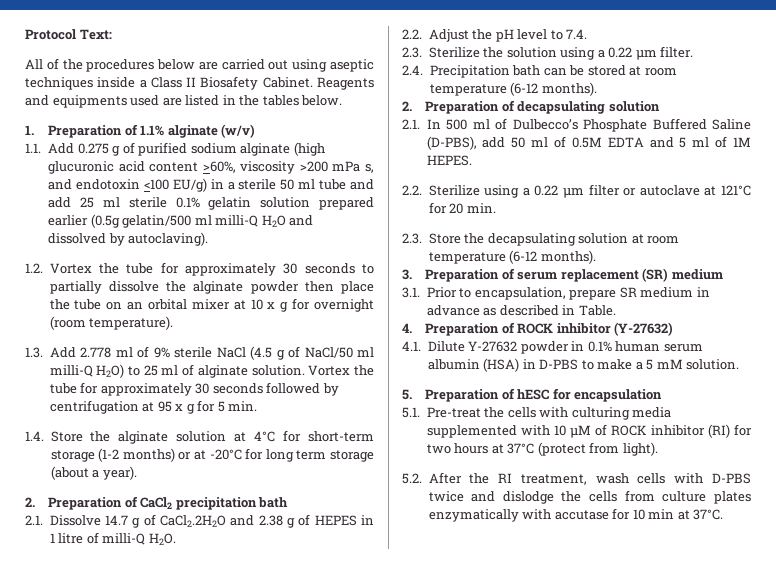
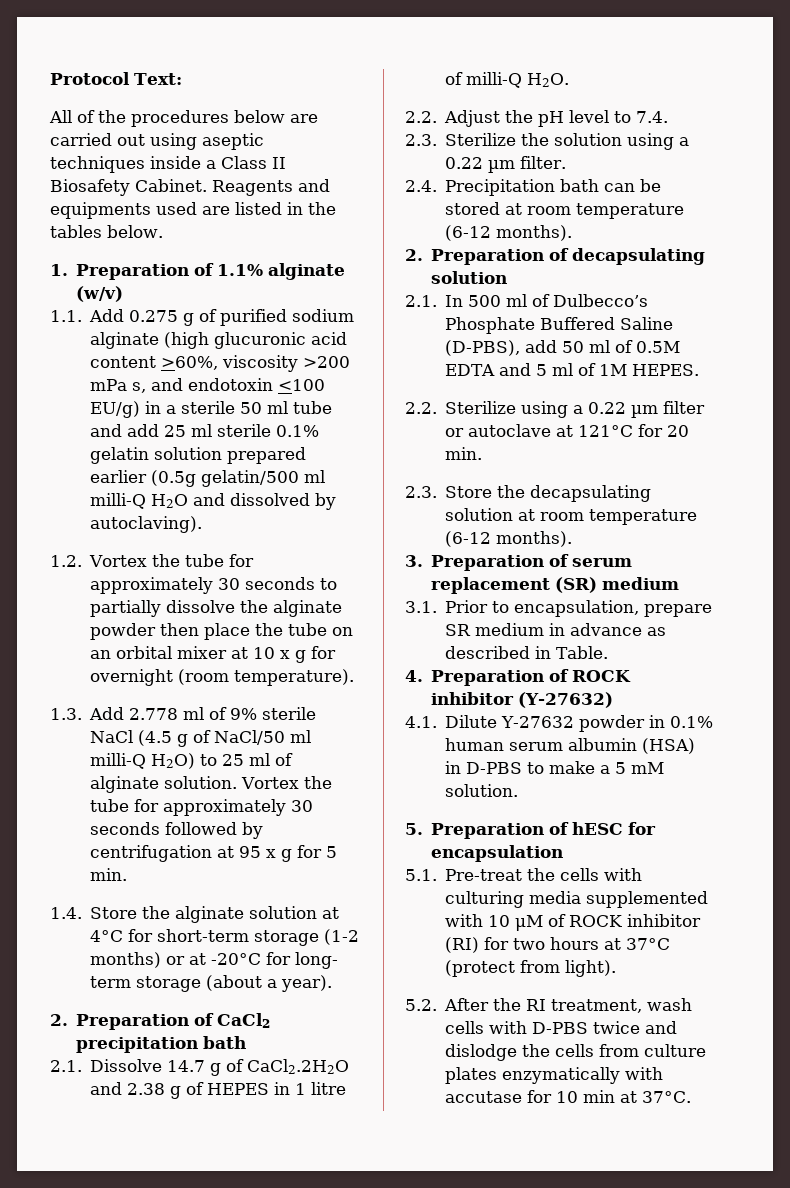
- 1.4. Store the alginate solution at 4°C for short-term storage (1-2 months) or at -20°C for long term storage (about a year).
+ 1.4. Store the alginate solution at 4°C for short-term storage (1-2 months) or at -20°C for long- term storage (about a year).

